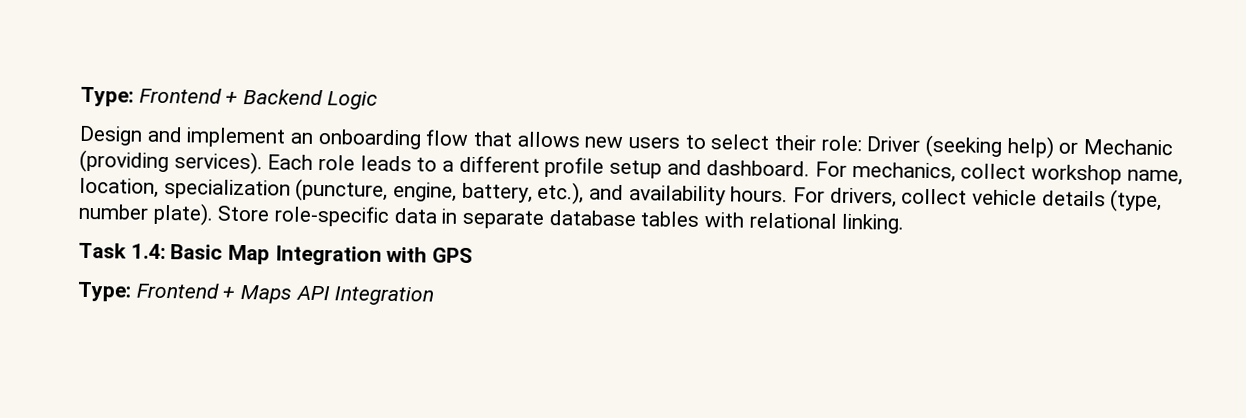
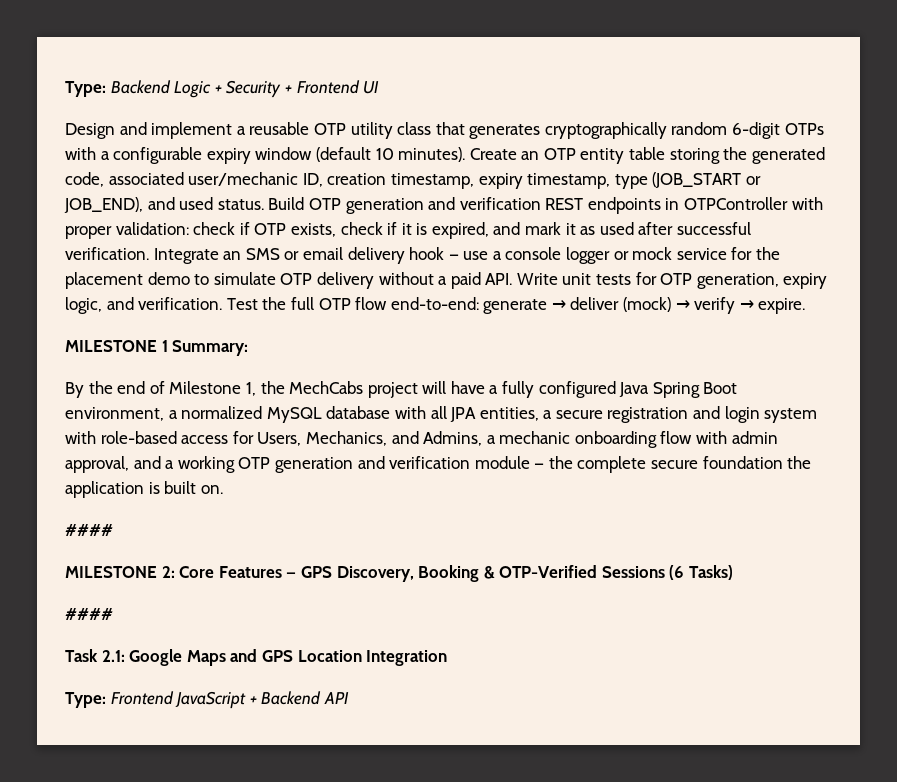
- Type: Frontend + Backend Logic
- Design and implement an onboarding flow that allows new users to select their role: Driver (seeking help) or Mechanic (providing services). Each role leads to a different profile setup and dashboard. For mechanics, collect workshop name, location, specialization (puncture, engine, battery, etc.), and availability hours. For drivers, collect vehicle details (type, number plate). Store role-specific data in separate database tables with relational linking.
- Task 1.4: Basic Map Integration with GPS
- Type: Frontend + Maps API Integration
+ Type: Backend Logic + Security + Frontend UI
+ Design and implement a reusable OTP utility class that generates cryptographically random 6-digit OTPs with a configurable expiry window (default 10 minutes). Create an OTP entity table storing the generated code, associated user/mechanic ID, creation timestamp, expiry timestamp, type (JOB_START or JOB_END), and used status. Build OTP generation and verification REST endpoints in OTPController with proper validation: check if OTP exists, check if it is expired, and mark it as used after successful verification. Integrate an SMS or email delivery hook — use a console logger or mock service for the placement demo to simulate OTP delivery without a paid API. Write unit tests for OTP generation, expiry logic, and verification. Test the full OTP flow end-to-end: generate → deliver (mock) → verify → expire.
+ MILESTONE 1 Summary:
+ By the end of Milestone 1, the MechCabs project will have a fully configured Java Spring Boot environment, a normalized MySQL database with all JPA entities, a secure registration and login system with role-based access for Users, Mechanics, and Admins, a mechanic onboarding flow with admin approval, and a working OTP generation and verification module — the complete secure foundation the application is built on.
+ ####
+ MILESTONE 2: Core Features — GPS Discovery, Booking & OTP-Verified Sessions (6 Tasks)
+ ####
+ Task 2.1: Google Maps and GPS Location Integration
+ Type: Frontend JavaScript + Backend API

